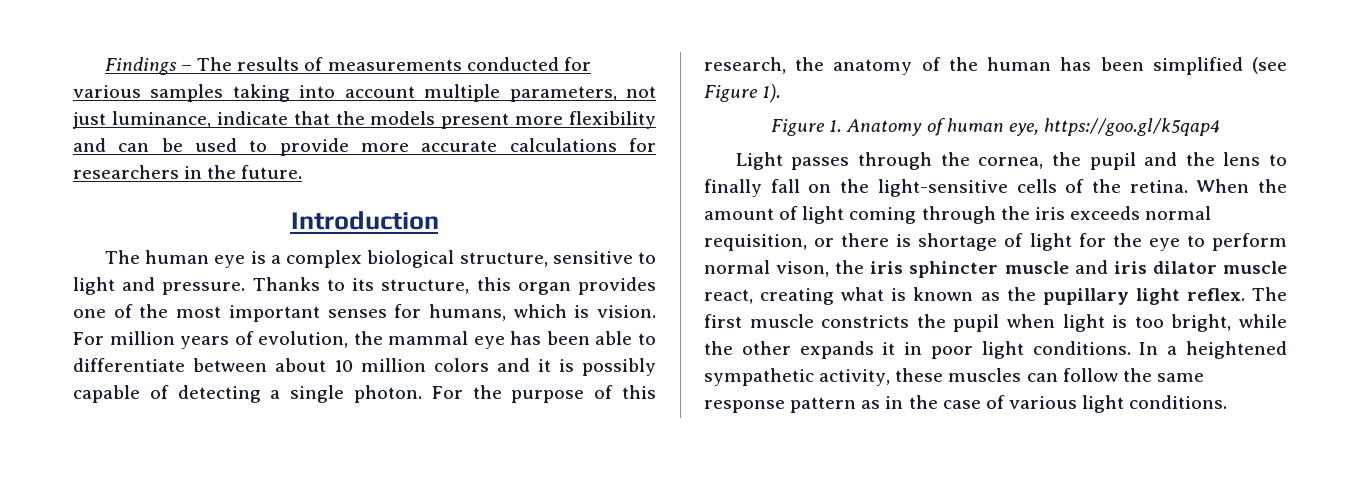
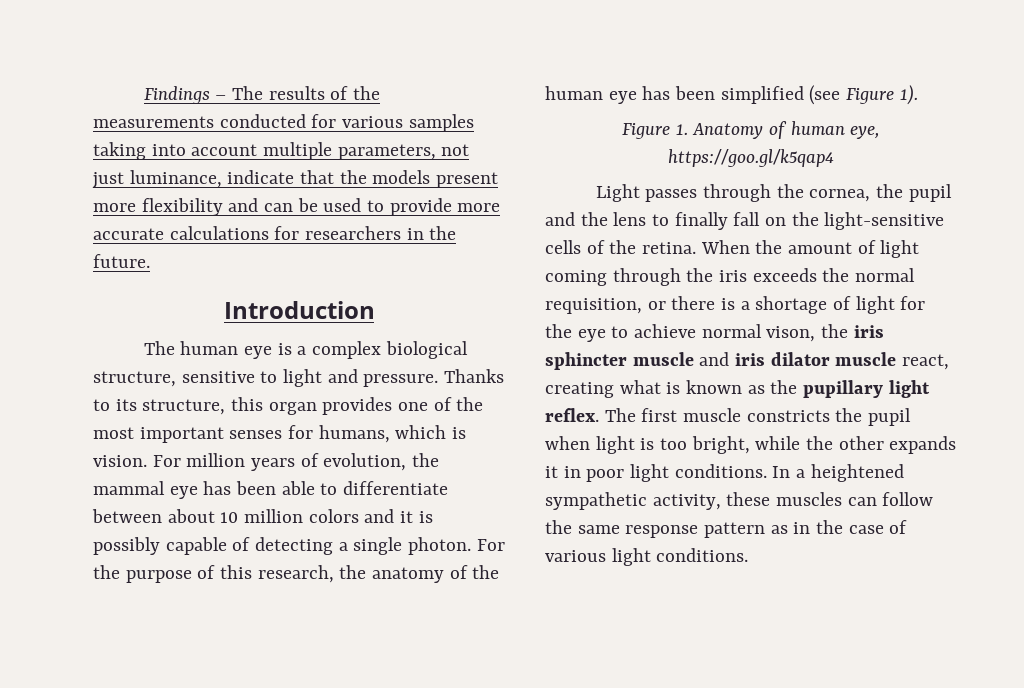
- Findings – The results of measurements conducted for various samples taking into account multiple parameters, not just luminance, indicate that the models present more flexibility and can be used to provide more accurate calculations for researchers in the future.
+ Findings – The results of the measurements conducted for various samples taking into account multiple parameters, not just luminance, indicate that the models present more flexibility and can be used to provide more accurate calculations for researchers in the future.
- For the purpose of this research, the anatomy of the human has been simplified (see Figure 1).
+ For the purpose of this research, the anatomy of the human eye has been simplified (see Figure 1).
- When the amount of light coming through the iris exceeds normal requisition, or there is shortage of light for the eye to perform normal vison, the iris sphincter muscle and iris dilator muscle react, creating what is known as the pupillary light reflex.
+ When the amount of light coming through the iris exceeds the normal requisition, or there is a shortage of light for the eye to achieve normal vison, the iris sphincter muscle and iris dilator muscle react, creating what is known as the pupillary light reflex.

